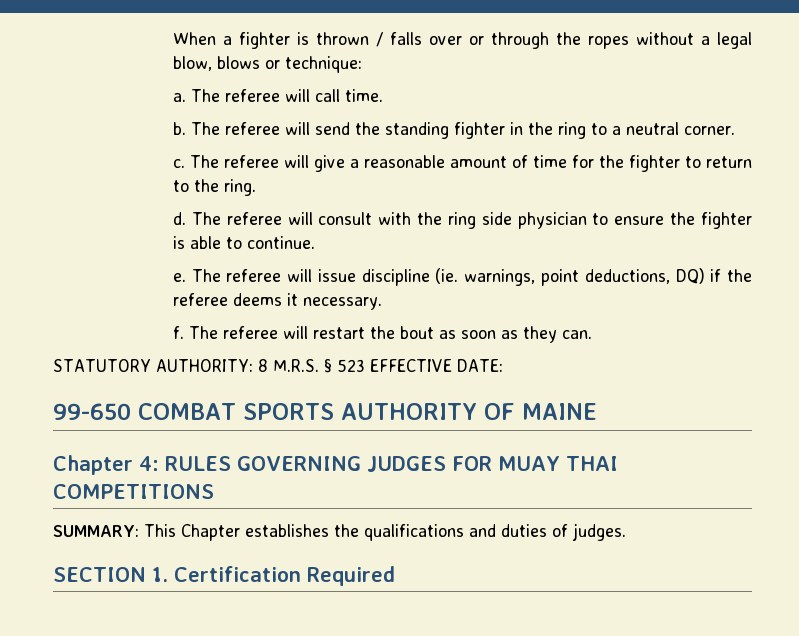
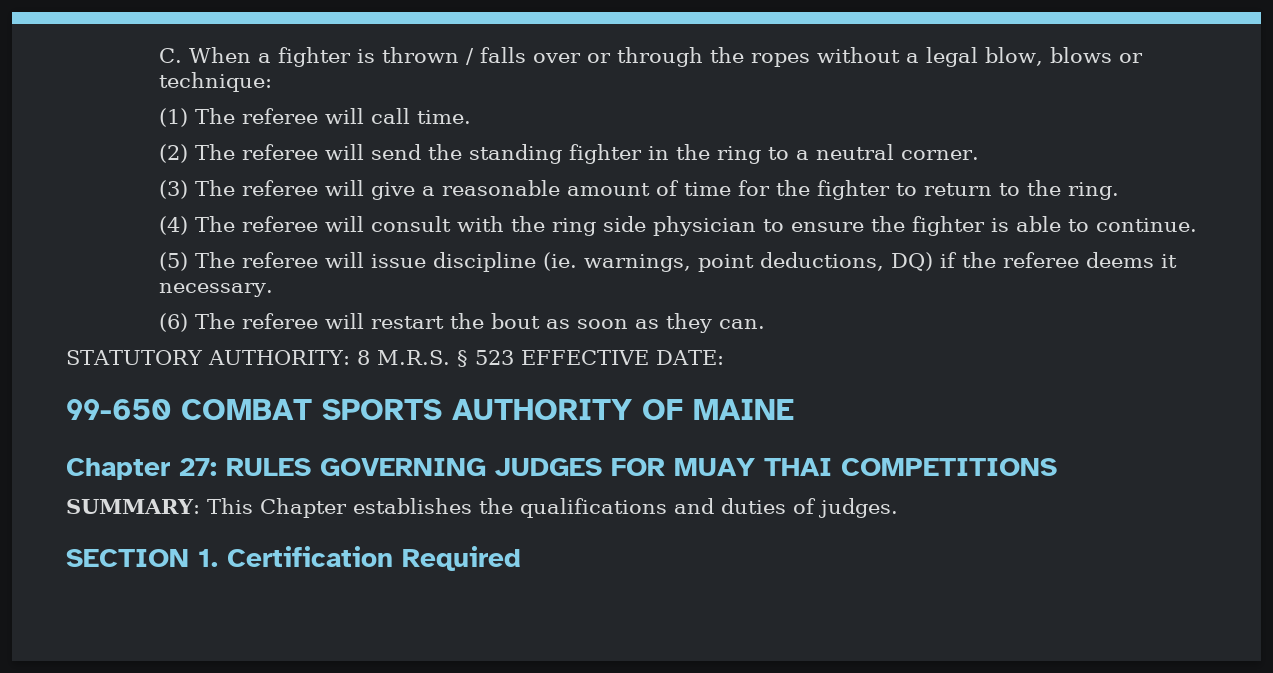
- When a fighter is thrown / falls over or through the ropes without a legal blow, blows or technique:
+ C. When a fighter is thrown / falls over or through the ropes without a legal blow, blows or technique:
- a. The referee will call time.
+ (1) The referee will call time.
- b. The referee will send the standing fighter in the ring to a neutral corner.
+ (2) The referee will send the standing fighter in the ring to a neutral corner.
- c. The referee will give a reasonable amount of time for the fighter to return to the ring.
+ (3) The referee will give a reasonable amount of time for the fighter to return to the ring.
- d. The referee will consult with the ring side physician to ensure the fighter is able to continue.
+ (4) The referee will consult with the ring side physician to ensure the fighter is able to continue.
- e. The referee will issue discipline (ie. warnings, point deductions, DQ) if the referee deems it necessary.
+ (5) The referee will issue discipline (ie. warnings, point deductions, DQ) if the referee deems it necessary.
- f. The referee will restart the bout as soon as they can.
+ (6) The referee will restart the bout as soon as they can.
- Chapter 4: RULES GOVERNING JUDGES FOR MUAY THAI COMPETITIONS
+ Chapter 27: RULES GOVERNING JUDGES FOR MUAY THAI COMPETITIONS

